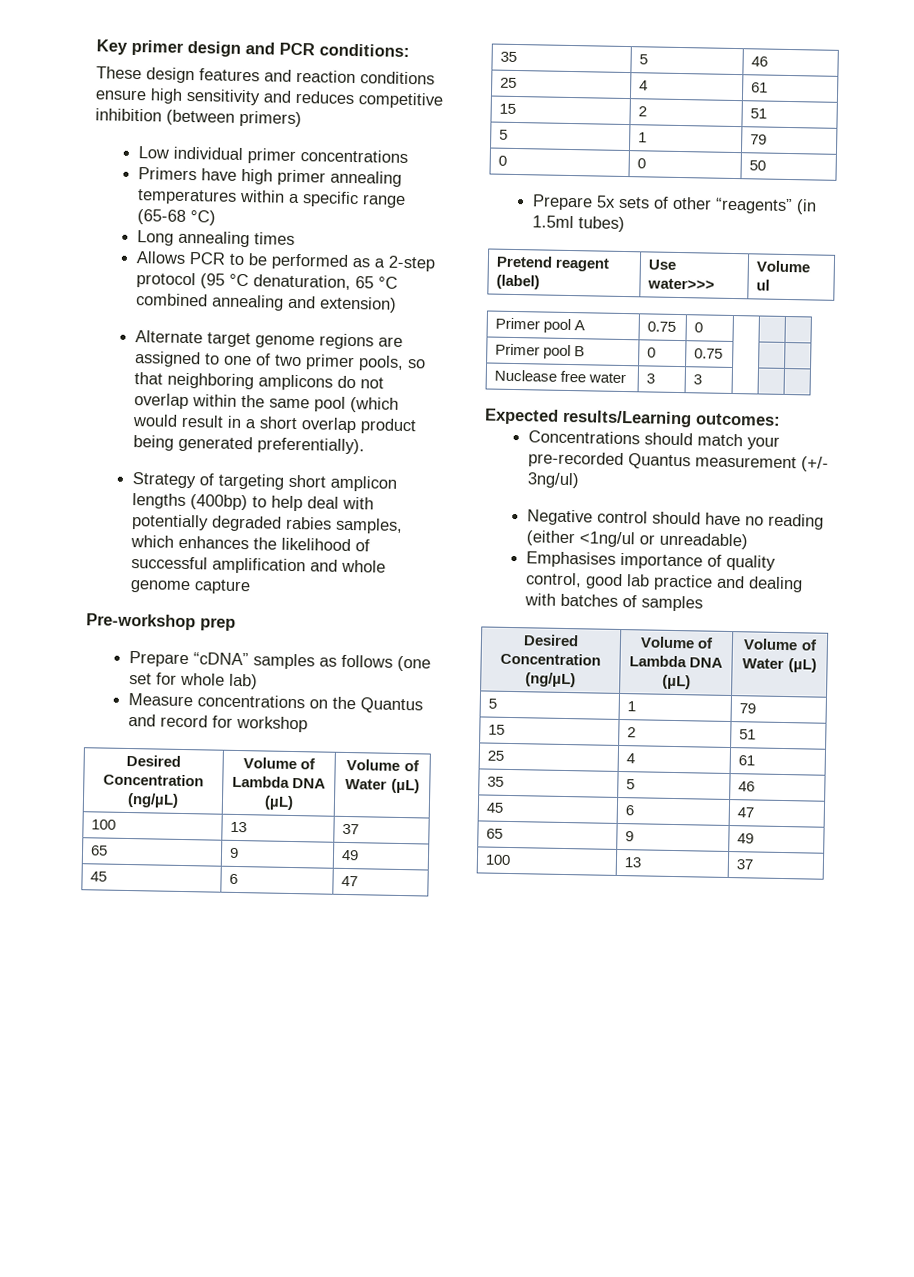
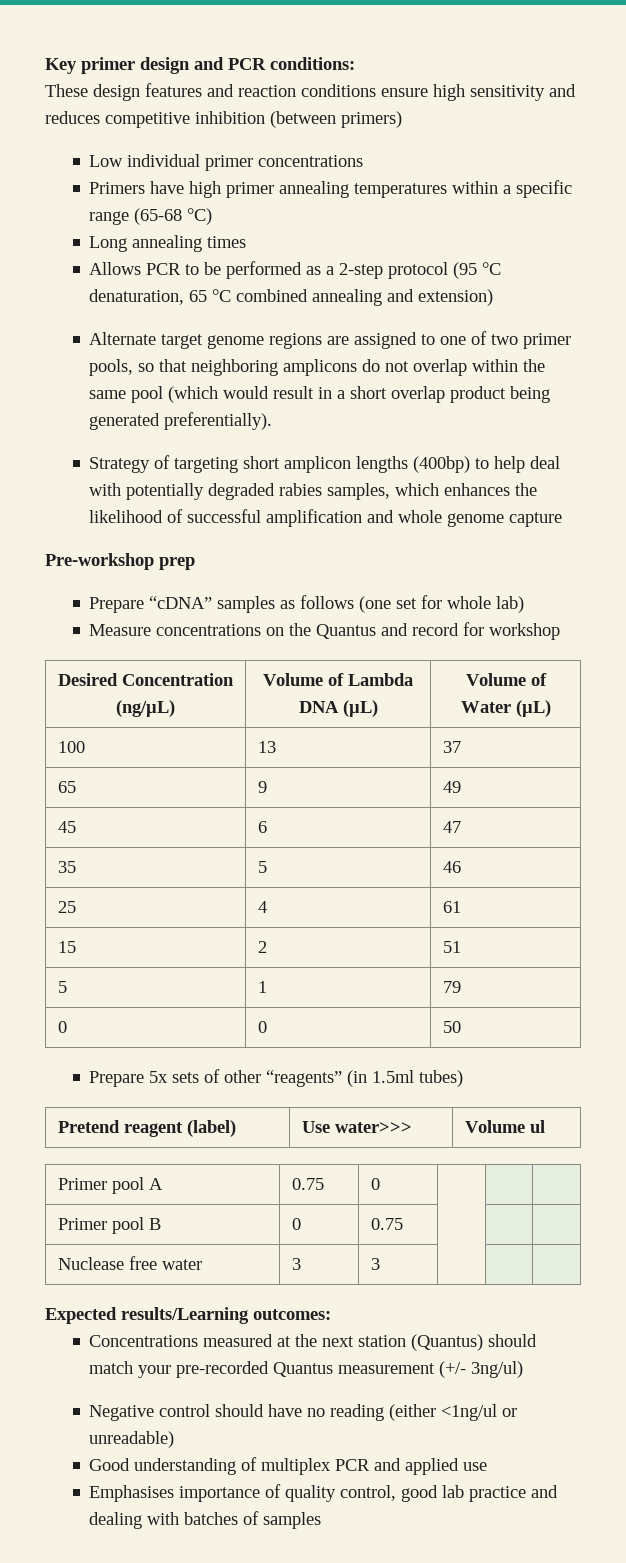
- Concentrations should match your pre-recorded Quantus measurement (+/- 3ng/ul)
+ Concentrations measured at the next station (Quantus) should match your pre-recorded Quantus measurement (+/- 3ng/ul)
+ Good understanding of multiplex PCR and applied use
  Emphasises importance of quality control, good lab practice and dealing with batches of samples
- Desired Concentration (ng/µL) | Volume of Lambda DNA (µL) | Volume of Water (µL)
- 5 | 1 | 79
- 15 | 2 | 51
- 25 | 4 | 61
- 35 | 5 | 46
- 45 | 6 | 47
- 65 | 9 | 49
- 100 | 13 | 37

